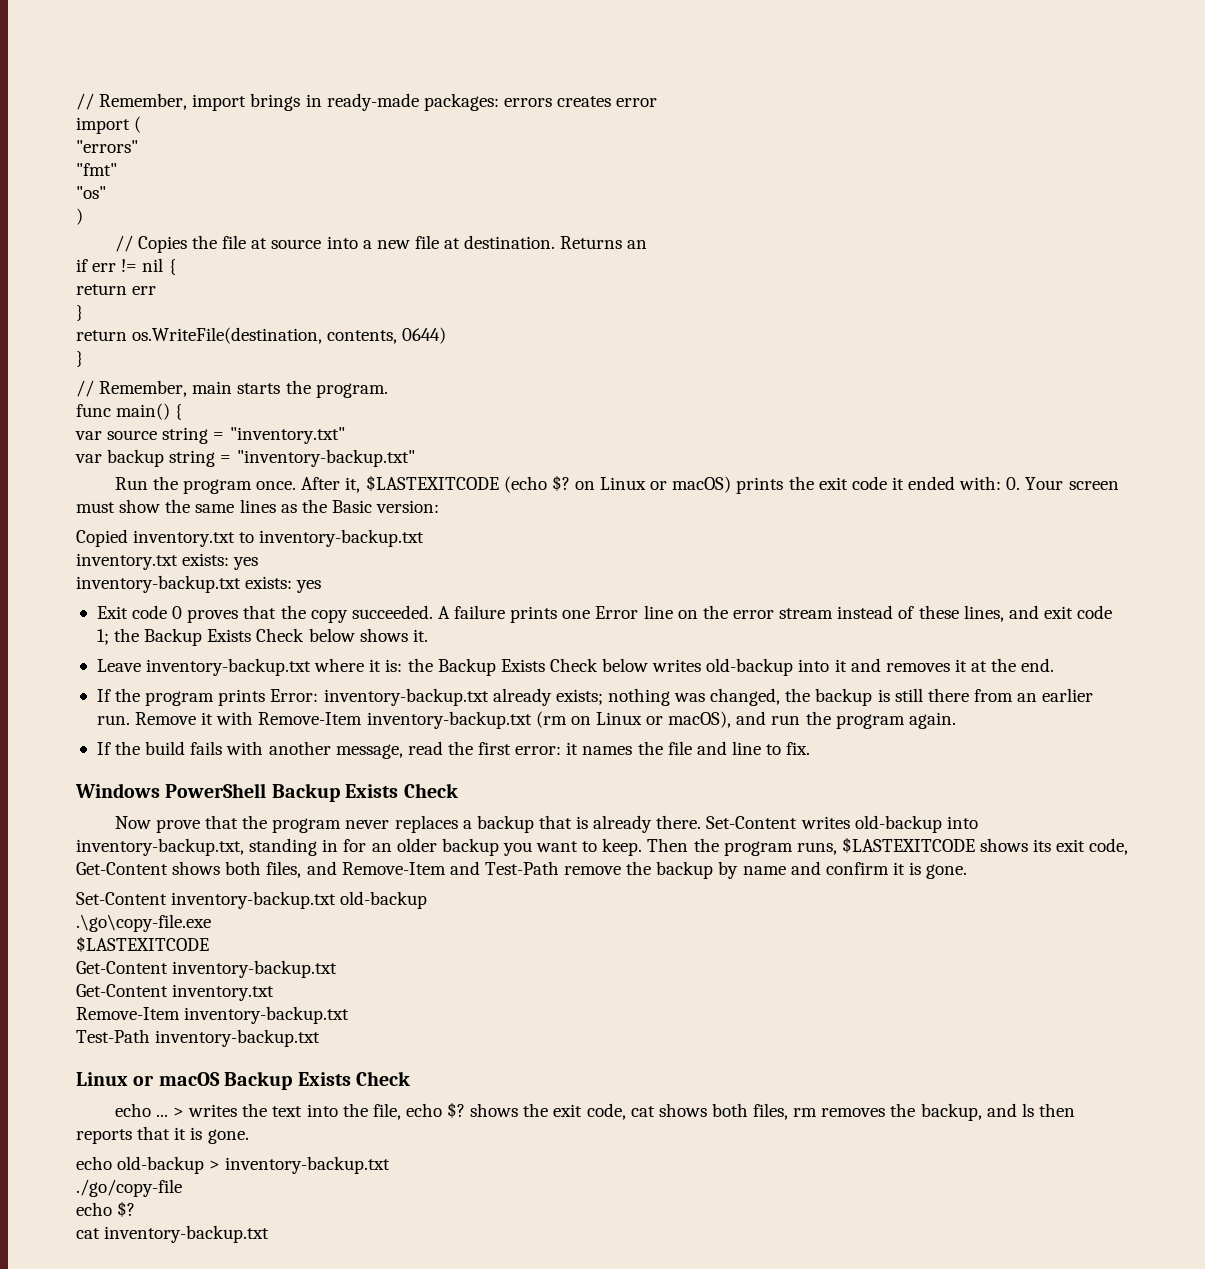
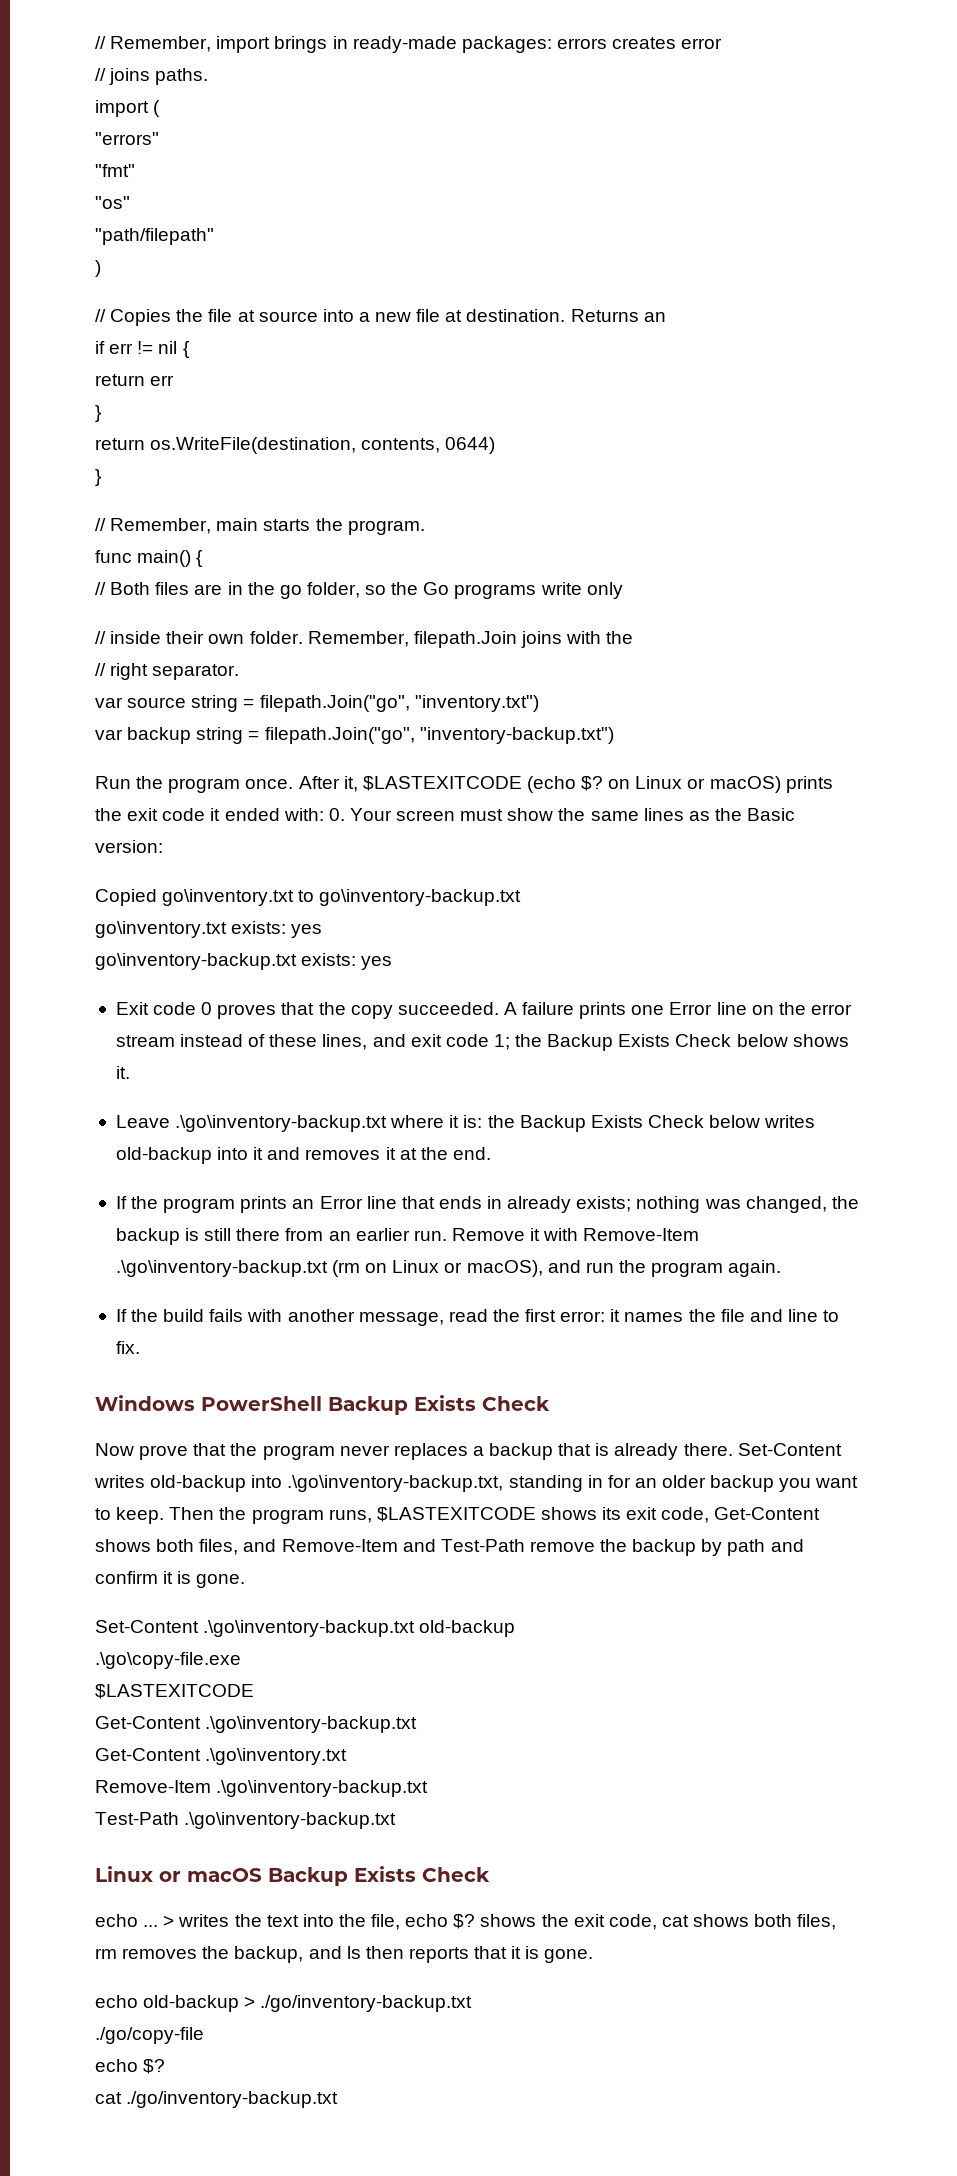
+ // joins paths.
+ "path/filepath"
+ // Both files are in the go folder, so the Go programs write only
+ // inside their own folder. Remember, filepath.Join joins with the
+ // right separator.
- var source string = "inventory.txt"
+ var source string = filepath.Join("go", "inventory.txt")
- var backup string = "inventory-backup.txt"
+ var backup string = filepath.Join("go", "inventory-backup.txt")
- Copied inventory.txt to inventory-backup.txt
- inventory.txt exists: yes
- inventory-backup.txt exists: yes
+ Copied go\inventory.txt to go\inventory-backup.txt
+ go\inventory.txt exists: yes
+ go\inventory-backup.txt exists: yes
- Leave inventory-backup.txt where it is: the Backup Exists Check below writes old-backup into it and removes it at the end.
+ Leave .\go\inventory-backup.txt where it is: the Backup Exists Check below writes old-backup into it and removes it at the end.
- If the program prints Error: inventory-backup.txt already exists; nothing was changed, the backup is still there from an earlier run.
+ If the program prints an Error line that ends in already exists; nothing was changed, the backup is still there from an earlier run.
- Remove it with Remove-Item inventory-backup.txt (rm on Linux or macOS), and run the program again.
+ Remove it with Remove-Item .\go\inventory-backup.txt (rm on Linux or macOS), and run the program again.
- Set-Content writes old-backup into inventory-backup.txt, standing in for an older backup you want to keep.
+ Set-Content writes old-backup into .\go\inventory-backup.txt, standing in for an older backup you want to keep.
- Then the program runs, $LASTEXITCODE shows its exit code, Get-Content shows both files, and Remove-Item and Test-Path remove the backup by name and confirm it is gone.
+ Then the program runs, $LASTEXITCODE shows its exit code, Get-Content shows both files, and Remove-Item and Test-Path remove the backup by path and confirm it is gone.
- Set-Content inventory-backup.txt old-backup
+ Set-Content .\go\inventory-backup.txt old-backup
- Get-Content inventory-backup.txt
- Get-Content inventory.txt
- Remove-Item inventory-backup.txt
- Test-Path inventory-backup.txt
+ Get-Content .\go\inventory-backup.txt
+ Get-Content .\go\inventory.txt
+ Remove-Item .\go\inventory-backup.txt
+ Test-Path .\go\inventory-backup.txt
- echo old-backup > inventory-backup.txt
+ echo old-backup > ./go/inventory-backup.txt
- cat inventory-backup.txt
+ cat ./go/inventory-backup.txt

